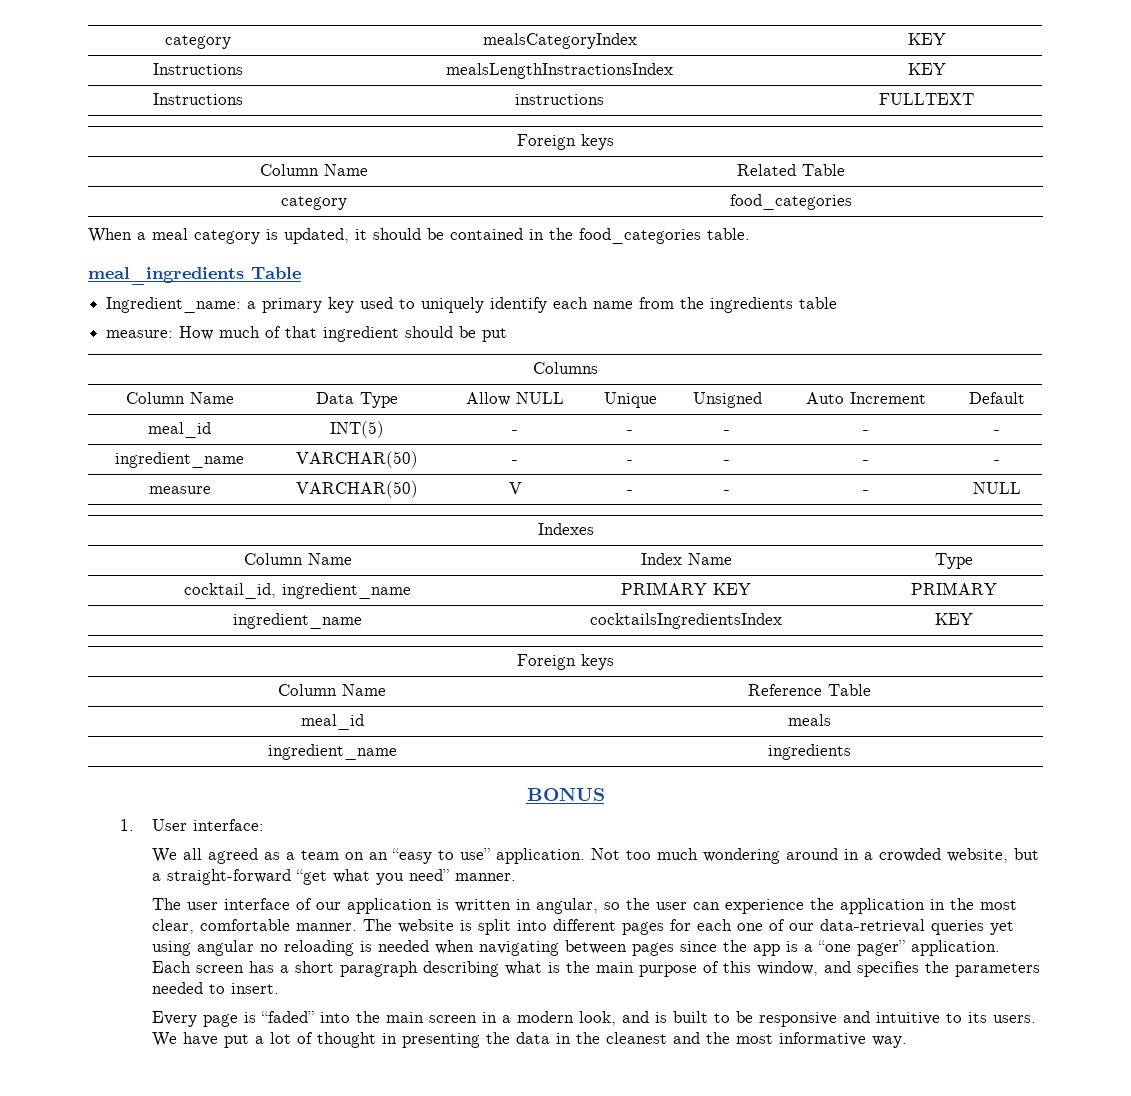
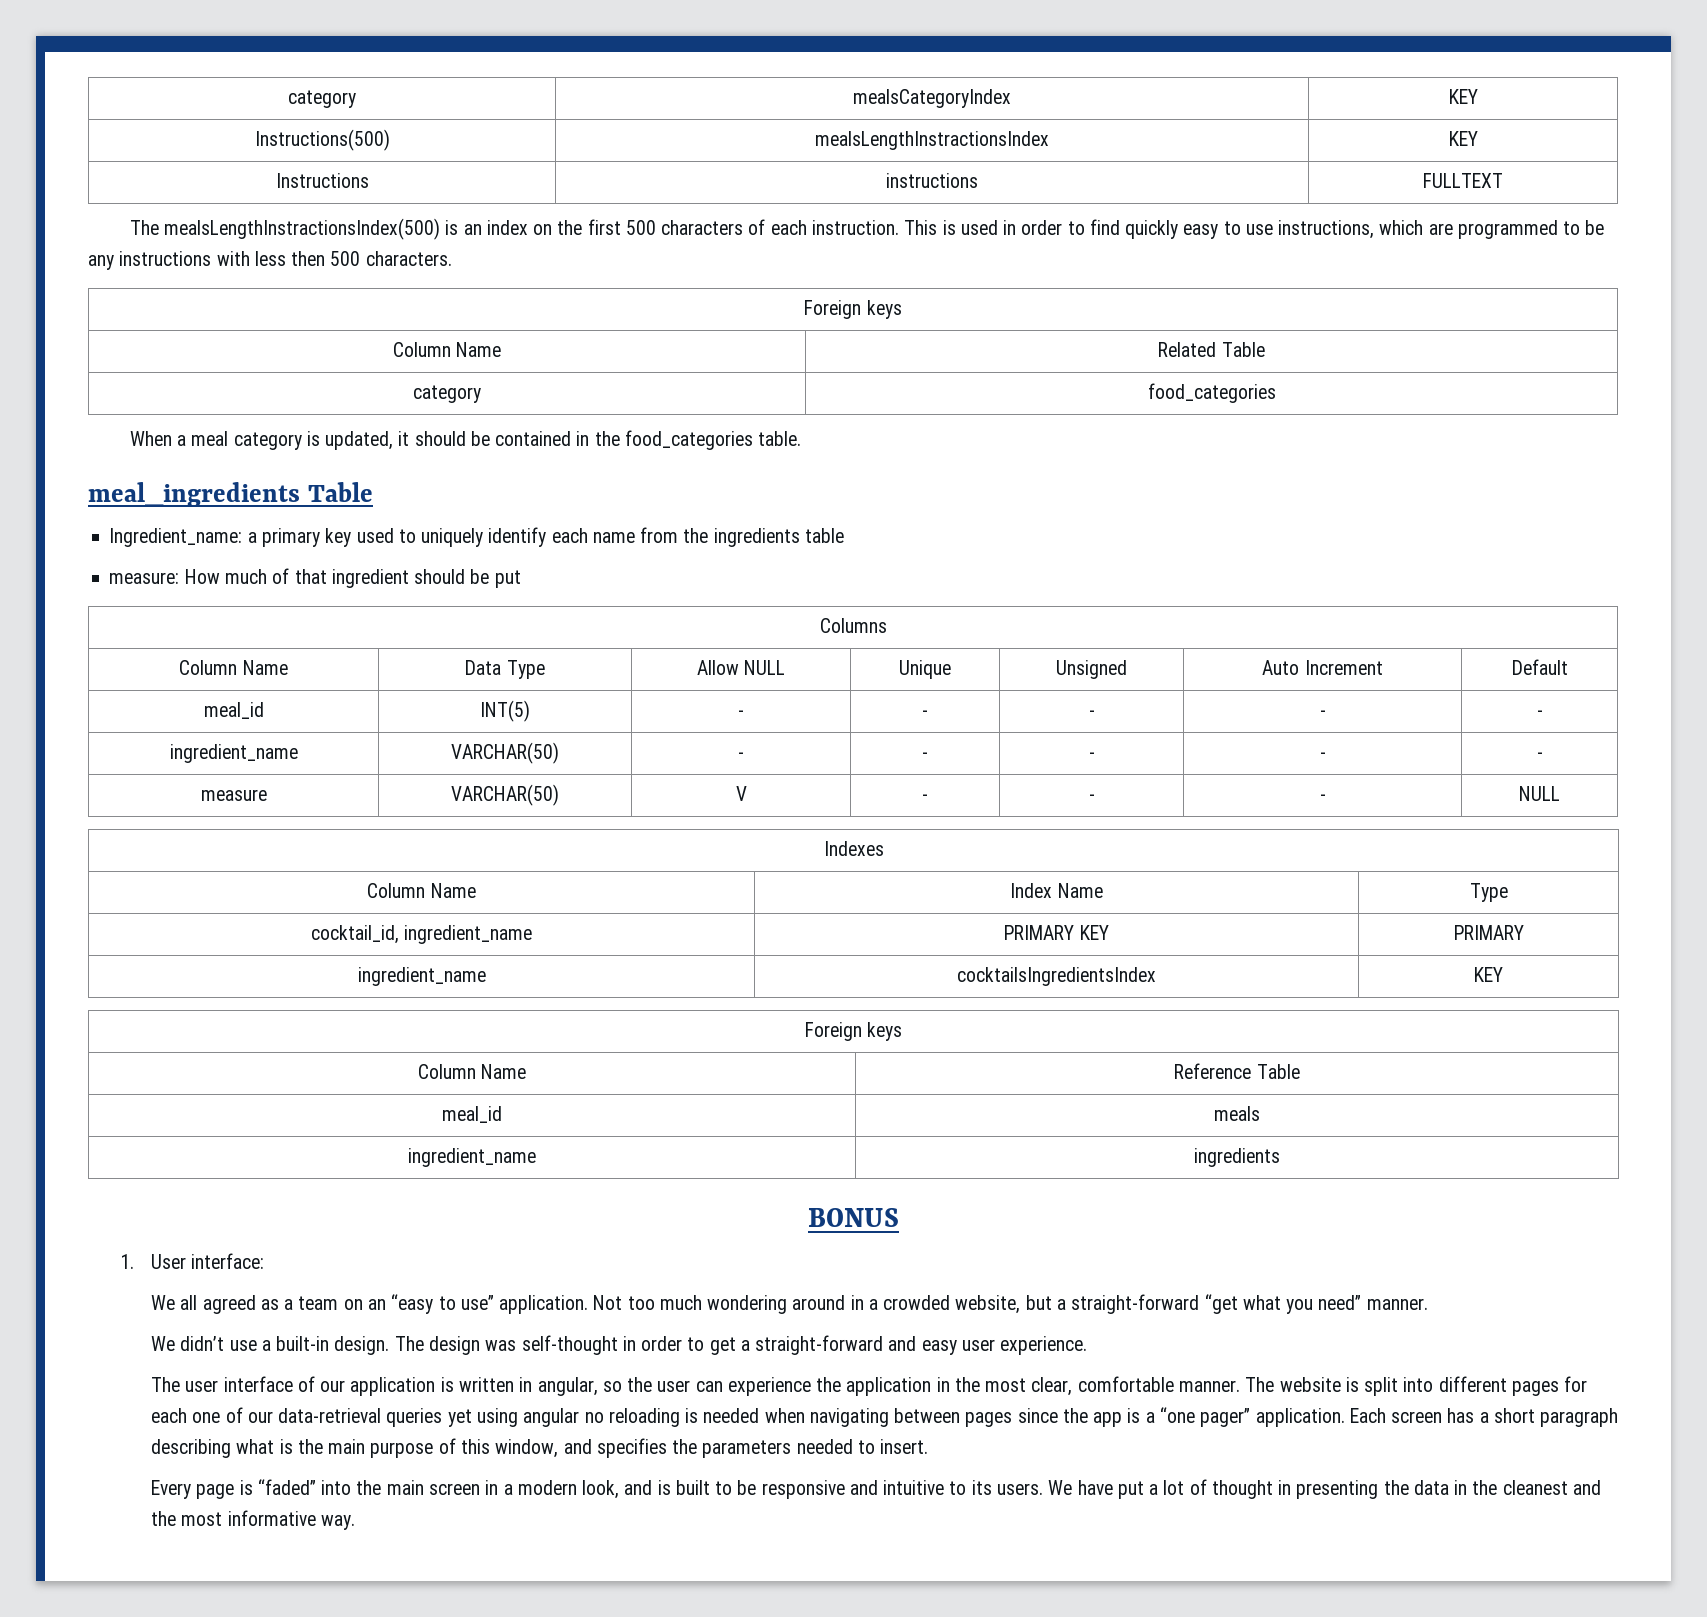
- Instructions | mealsLengthInstractionsIndex | KEY
+ Instructions(500) | mealsLengthInstractionsIndex | KEY
+ The mealsLengthInstractionsIndex(500) is an index on the first 500 characters of each instruction. This is used in order to find quickly easy to use instructions, which are programmed to be any instructions with less then 500 characters.
+ We didn’t use a built-in design. The design was self-thought in order to get a straight-forward and easy user experience.

